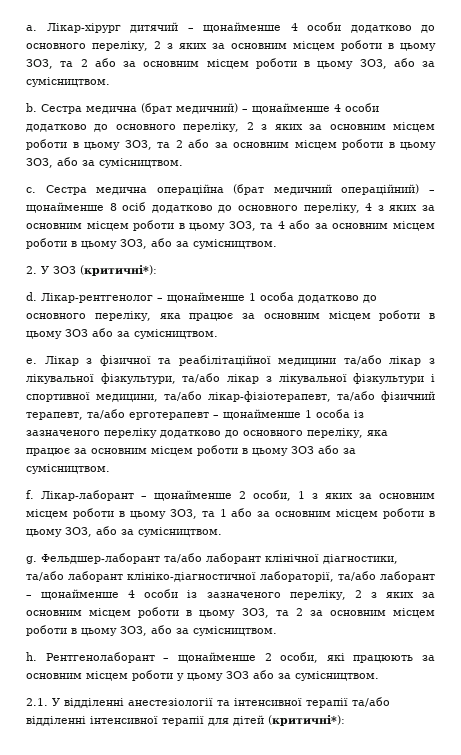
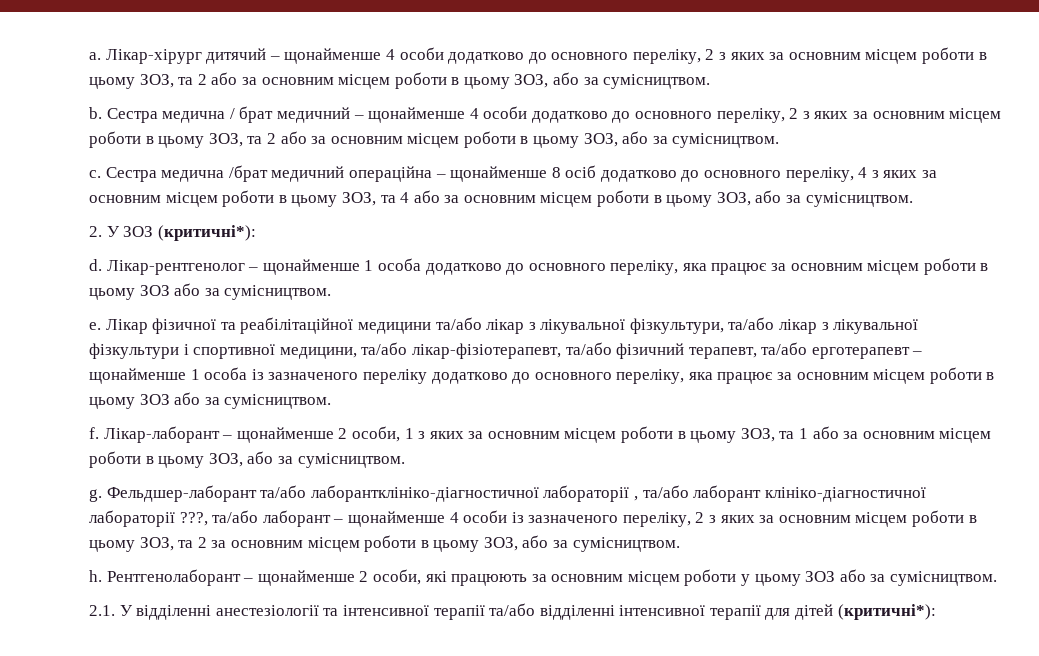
- Сестра медична (брат медичний) – щонайменше 4 особи додатково до основного переліку, 2 з яких за основним місцем роботи в цьому ЗОЗ, та 2 або за основним місцем роботи в цьому ЗОЗ, або за сумісництвом.
+ Сестра медична / брат медичний – щонайменше 4 особи додатково до основного переліку, 2 з яких за основним місцем роботи в цьому ЗОЗ, та 2 або за основним місцем роботи в цьому ЗОЗ, або за сумісництвом.
- Сестра медична операційна (брат медичний операційний) – щонайменше 8 осіб додатково до основного переліку, 4 з яких за основним місцем роботи в цьому ЗОЗ, та 4 або за основним місцем роботи в цьому ЗОЗ, або за сумісництвом.
+ Сестра медична /брат медичний операційна – щонайменше 8 осіб додатково до основного переліку, 4 з яких за основним місцем роботи в цьому ЗОЗ, та 4 або за основним місцем роботи в цьому ЗОЗ, або за сумісництвом.
- Лікар з фізичної та реабілітаційної медицини та/або лікар з лікувальної фізкультури, та/або лікар з лікувальної фізкультури і спортивної медицини, та/або лікар-фізіотерапевт, та/або фізичний терапевт, та/або ерготерапевт – щонайменше 1 особа із зазначеного переліку додатково до основного переліку, яка працює за основним місцем роботи в цьому ЗОЗ або за сумісництвом.
+ Лікар фізичної та реабілітаційної медицини та/або лікар з лікувальної фізкультури, та/або лікар з лікувальної фізкультури і спортивної медицини, та/або лікар-фізіотерапевт, та/або фізичний терапевт, та/або ерготерапевт – щонайменше 1 особа із зазначеного переліку додатково до основного переліку, яка працює за основним місцем роботи в цьому ЗОЗ або за сумісництвом.
- Фельдшер-лаборант та/або лаборант клінічної діагностики, та/або лаборант клініко-діагностичної лабораторії, та/або лаборант – щонайменше 4 особи із зазначеного переліку, 2 з яких за основним місцем роботи в цьому ЗОЗ, та 2 за основним місцем роботи в цьому ЗОЗ, або за сумісництвом.
+ Фельдшер-лаборант та/або лаборантклініко-діагностичної лабораторії , та/або лаборант клініко-діагностичної лабораторії ???, та/або лаборант – щонайменше 4 особи із зазначеного переліку, 2 з яких за основним місцем роботи в цьому ЗОЗ, та 2 за основним місцем роботи в цьому ЗОЗ, або за сумісництвом.

